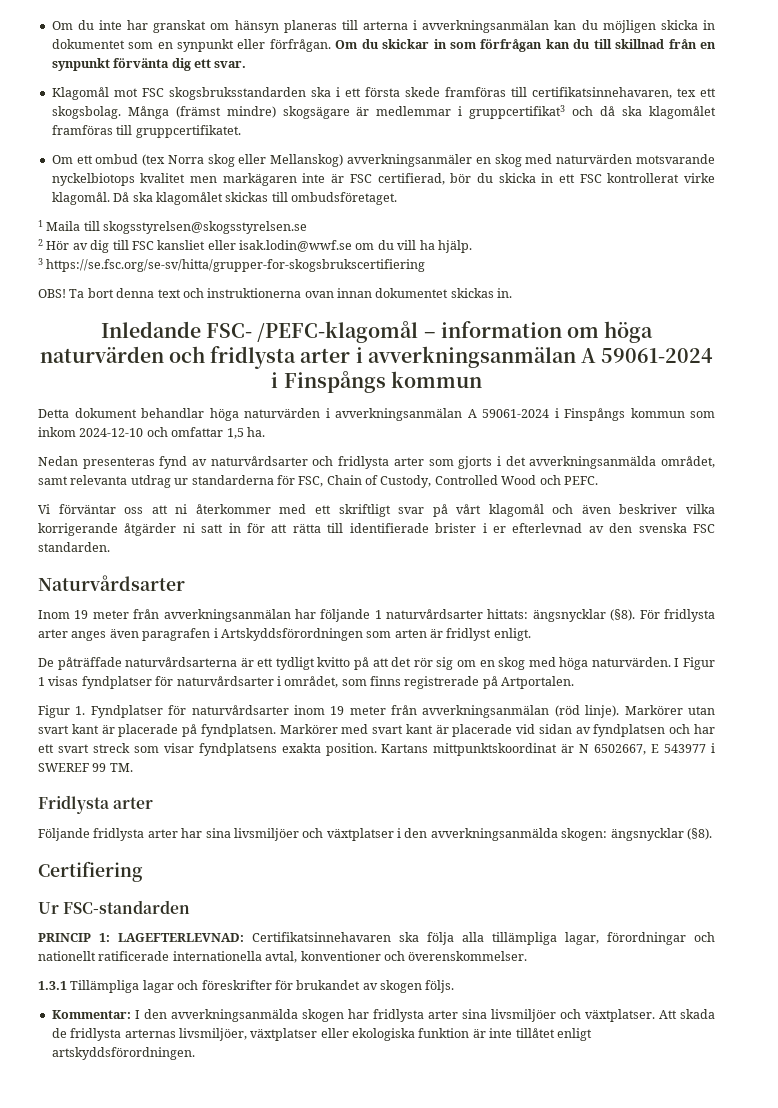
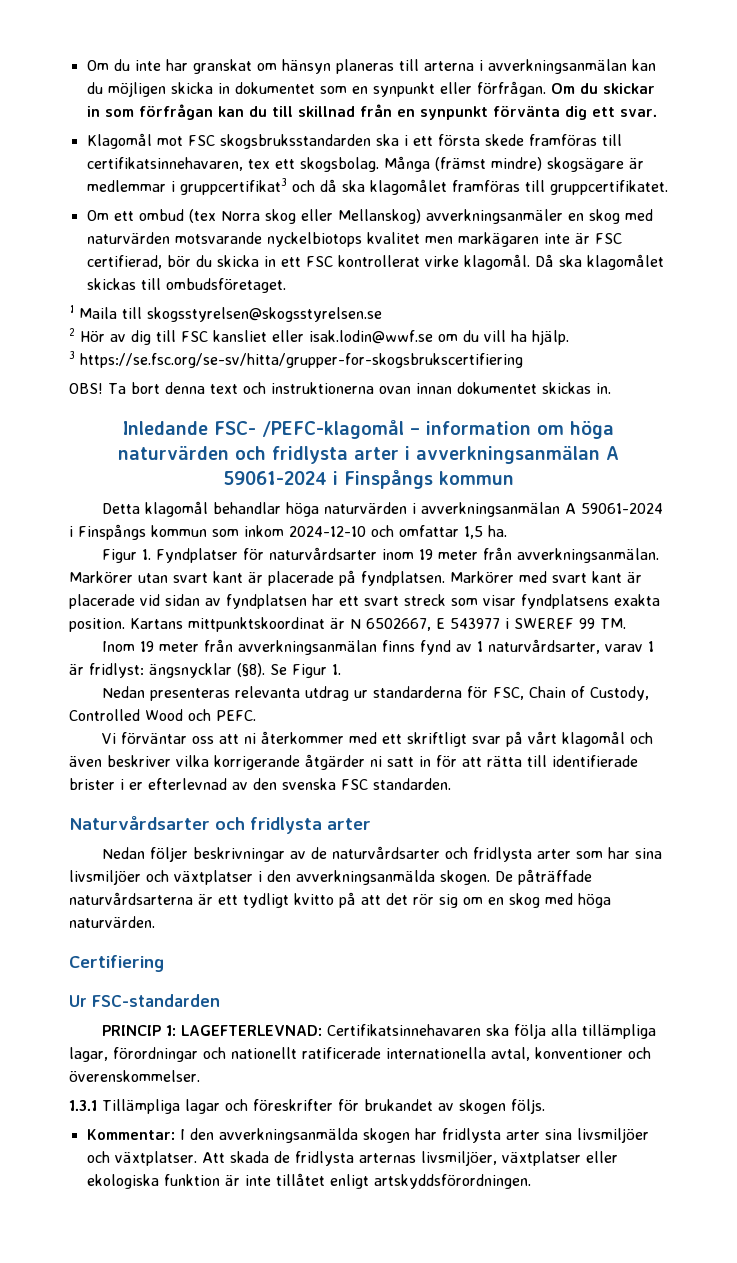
- Detta dokument behandlar höga naturvärden i avverkningsanmälan A 59061-2024 i Finspångs kommun som inkom 2024-12-10 och omfattar 1,5 ha.
+ Detta klagomål behandlar höga naturvärden i avverkningsanmälan A 59061-2024 i Finspångs kommun som inkom 2024-12-10 och omfattar 1,5 ha.
- Nedan presenteras fynd av naturvårdsarter och fridlysta arter som gjorts i det avverkningsanmälda området, samt relevanta utdrag ur standarderna för FSC, Chain of Custody, Controlled Wood och PEFC.
+ Figur 1. Fyndplatser för naturvårdsarter inom 19 meter från avverkningsanmälan. Markörer utan svart kant är placerade på fyndplatsen. Markörer med svart kant är placerade vid sidan av fyndplatsen har ett svart streck som visar fyndplatsens exakta position. Kartans mittpunktskoordinat är N 6502667, E 543977 i SWEREF 99 TM.
+ Inom 19 meter från avverkningsanmälan finns fynd av 1 naturvårdsarter, varav 1 är fridlyst: ängsnycklar (§8). Se Figur 1.
+ Nedan presenteras relevanta utdrag ur standarderna för FSC, Chain of Custody, Controlled Wood och PEFC.
- Naturvårdsarter
- Inom 19 meter från avverkningsanmälan har följande 1 naturvårdsarter hittats: ängsnycklar (§8). För fridlysta arter anges även paragrafen i Artskyddsförordningen som arten är fridlyst enligt.
- De påträffade naturvårdsarterna är ett tydligt kvitto på att det rör sig om en skog med höga naturvärden. I Figur 1 visas fyndplatser för naturvårdsarter i området, som finns registrerade på Artportalen.
- Figur 1. Fyndplatser för naturvårdsarter inom 19 meter från avverkningsanmälan (röd linje). Markörer utan svart kant är placerade på fyndplatsen. Markörer med svart kant är placerade vid sidan av fyndplatsen och har ett svart streck som visar fyndplatsens exakta position. Kartans mittpunktskoordinat är N 6502667, E 543977 i SWEREF 99 TM.
- Fridlysta arter
- Följande fridlysta arter har sina livsmiljöer och växtplatser i den avverkningsanmälda skogen: ängsnycklar (§8).
+ Naturvårdsarter och fridlysta arter
+ Nedan följer beskrivningar av de naturvårdsarter och fridlysta arter som har sina livsmiljöer och växtplatser i den avverkningsanmälda skogen. De påträffade naturvårdsarterna är ett tydligt kvitto på att det rör sig om en skog med höga naturvärden.

